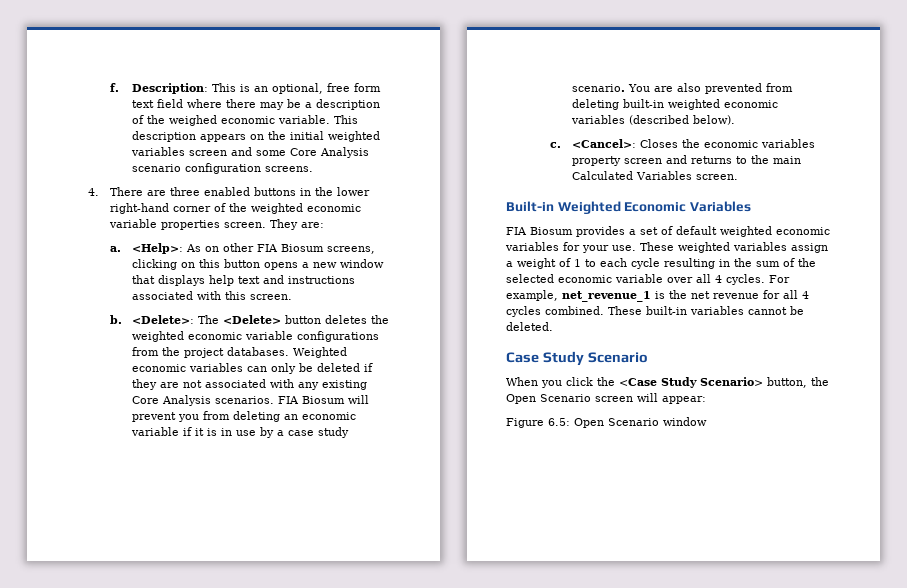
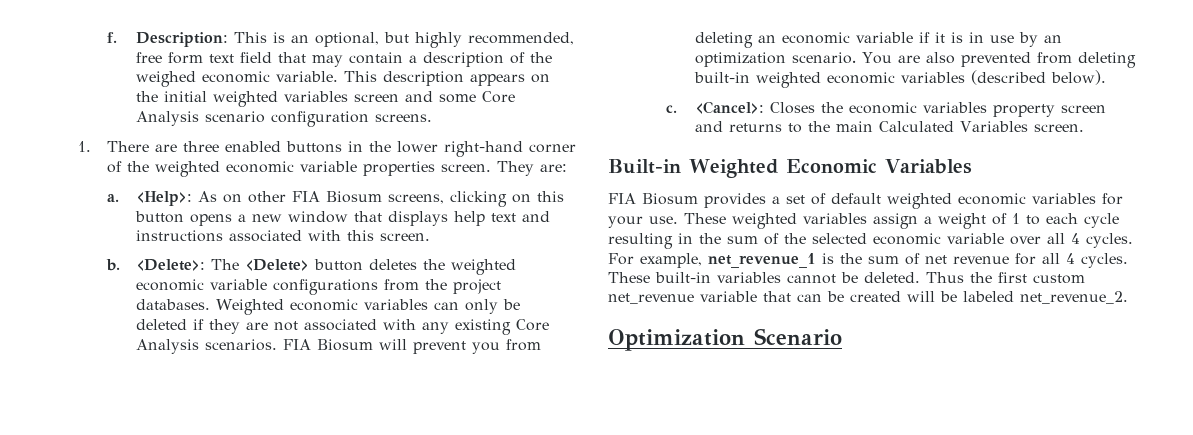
- Description: This is an optional, free form text field where there may be a description of the weighed economic variable.
+ Description: This is an optional, but highly recommended, free form text field that may contain a description of the weighed economic variable.
- 4. There are three enabled buttons in the lower right-hand corner of the weighted economic variable properties screen.
+ 1. There are three enabled buttons in the lower right-hand corner of the weighted economic variable properties screen.
- FIA Biosum will prevent you from deleting an economic variable if it is in use by a case study scenario.
+ FIA Biosum will prevent you from deleting an economic variable if it is in use by an optimization scenario.
- For example, net_revenue_1 is the net revenue for all 4 cycles combined.
+ For example, net_revenue_1 is the sum of net revenue for all 4 cycles.
- These built-in variables cannot be deleted.
- Case Study Scenario
- When you click the <Case Study Scenario> button, the Open Scenario screen will appear:
- Figure 6.5: Open Scenario window
+ These built-in variables cannot be deleted. Thus the first custom net_revenue variable that can be created will be labeled net_revenue_2.
+ Optimization Scenario

